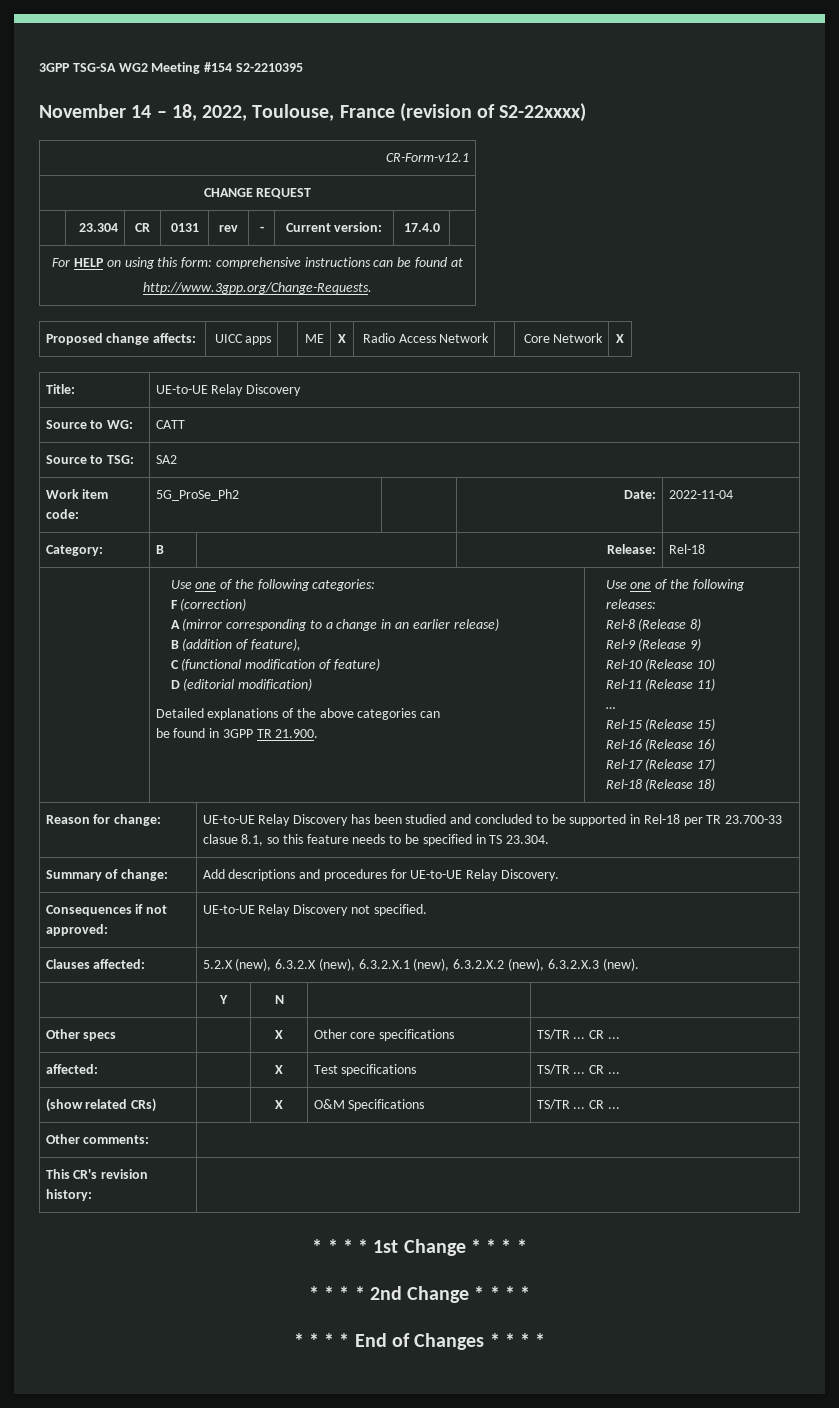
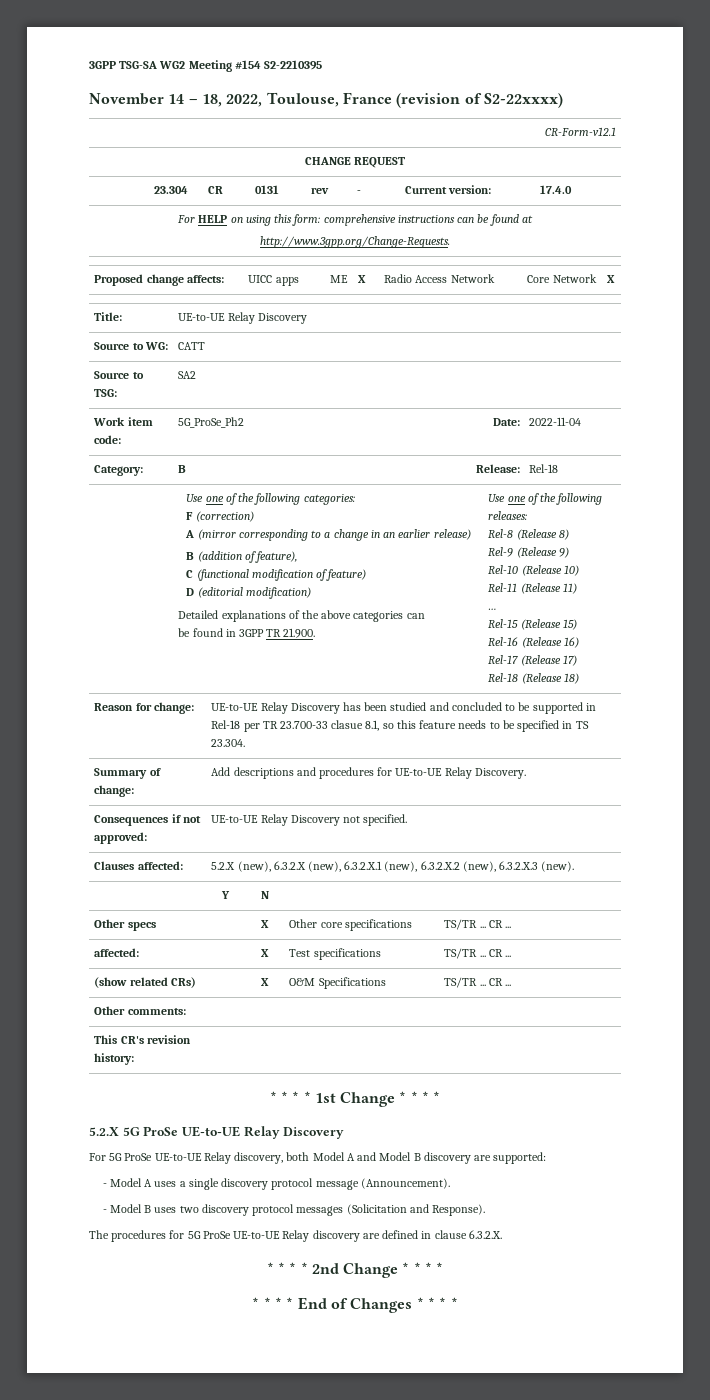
+ 5.2.X 5G ProSe UE-to-UE Relay Discovery
+ For 5G ProSe UE-to-UE Relay discovery, both Model A and Model B discovery are supported:
+ - Model A uses a single discovery protocol message (Announcement).
+ - Model B uses two discovery protocol messages (Solicitation and Response).
+ The procedures for 5G ProSe UE-to-UE Relay discovery are defined in clause 6.3.2.X.

